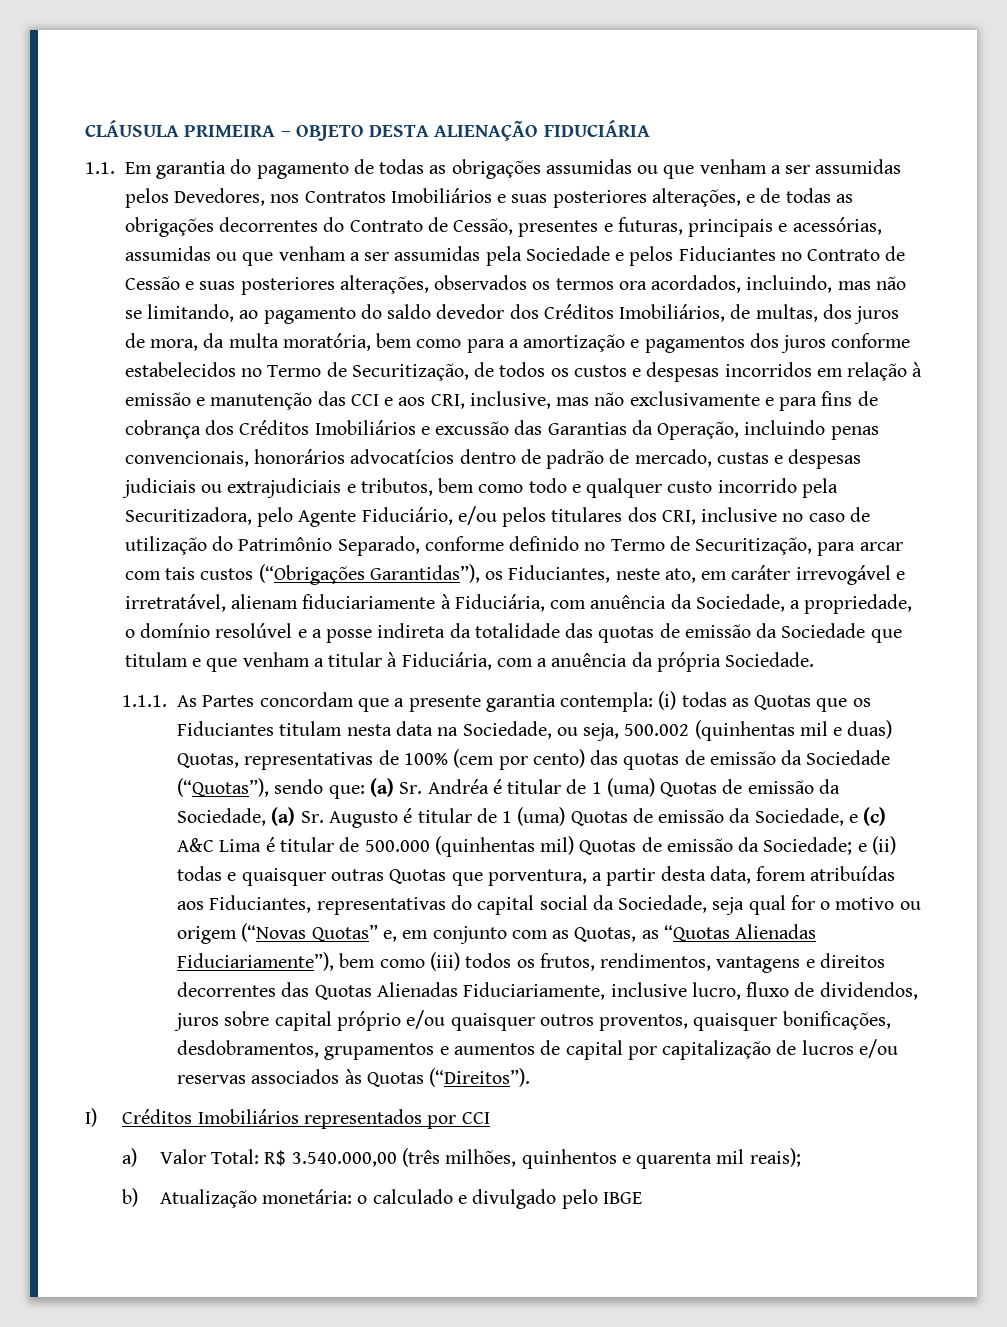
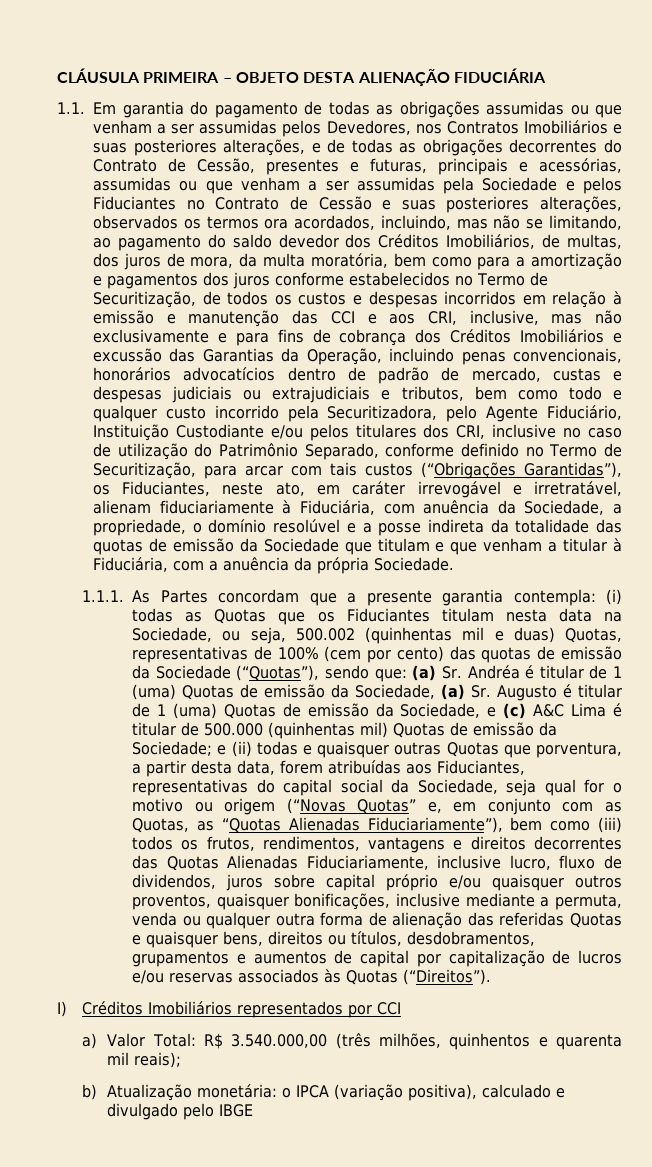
- 1.1. Em garantia do pagamento de todas as obrigações assumidas ou que venham a ser assumidas pelos Devedores, nos Contratos Imobiliários e suas posteriores alterações, e de todas as obrigações decorrentes do Contrato de Cessão, presentes e futuras, principais e acessórias, assumidas ou que venham a ser assumidas pela Sociedade e pelos Fiduciantes no Contrato de Cessão e suas posteriores alterações, observados os termos ora acordados, incluindo, mas não se limitando, ao pagamento do saldo devedor dos Créditos Imobiliários, de multas, dos juros de mora, da multa moratória, bem como para a amortização e pagamentos dos juros conforme estabelecidos no Termo de Securitização, de todos os custos e despesas incorridos em relação à emissão e manutenção das CCI e aos CRI, inclusive, mas não exclusivamente e para fins de cobrança dos Créditos Imobiliários e excussão das Garantias da Operação, incluindo penas convencionais, honorários advocatícios dentro de padrão de mercado, custas e despesas judiciais ou extrajudiciais e tributos, bem como todo e qualquer custo incorrido pela Securitizadora, pelo Agente Fiduciário, e/ou pelos titulares dos CRI, inclusive no caso de utilização do Patrimônio Separado, conforme definido no Termo de Securitização, para arcar com tais custos (“Obrigações Garantidas”), os Fiduciantes, neste ato, em caráter irrevogável e irretratável, alienam fiduciariamente à Fiduciária, com anuência da Sociedade, a propriedade, o domínio resolúvel e a posse indireta da totalidade das quotas de emissão da Sociedade que titulam e que venham a titular à Fiduciária, com a anuência da própria Sociedade.
+ 1.1. Em garantia do pagamento de todas as obrigações assumidas ou que venham a ser assumidas pelos Devedores, nos Contratos Imobiliários e suas posteriores alterações, e de todas as obrigações decorrentes do Contrato de Cessão, presentes e futuras, principais e acessórias, assumidas ou que venham a ser assumidas pela Sociedade e pelos Fiduciantes no Contrato de Cessão e suas posteriores alterações, observados os termos ora acordados, incluindo, mas não se limitando, ao pagamento do saldo devedor dos Créditos Imobiliários, de multas, dos juros de mora, da multa moratória, bem como para a amortização e pagamentos dos juros conforme estabelecidos no Termo de Securitização, de todos os custos e despesas incorridos em relação à emissão e manutenção das CCI e aos CRI, inclusive, mas não exclusivamente e para fins de cobrança dos Créditos Imobiliários e excussão das Garantias da Operação, incluindo penas convencionais, honorários advocatícios dentro de padrão de mercado, custas e despesas judiciais ou extrajudiciais e tributos, bem como todo e qualquer custo incorrido pela Securitizadora, pelo Agente Fiduciário, Instituição Custodiante e/ou pelos titulares dos CRI, inclusive no caso de utilização do Patrimônio Separado, conforme definido no Termo de Securitização, para arcar com tais custos (“Obrigações Garantidas”), os Fiduciantes, neste ato, em caráter irrevogável e irretratável, alienam fiduciariamente à Fiduciária, com anuência da Sociedade, a propriedade, o domínio resolúvel e a posse indireta da totalidade das quotas de emissão da Sociedade que titulam e que venham a titular à Fiduciária, com a anuência da própria Sociedade.
- e (ii) todas e quaisquer outras Quotas que porventura, a partir desta data, forem atribuídas aos Fiduciantes, representativas do capital social da Sociedade, seja qual for o motivo ou origem (“Novas Quotas” e, em conjunto com as Quotas, as “Quotas Alienadas Fiduciariamente”), bem como (iii) todos os frutos, rendimentos, vantagens e direitos decorrentes das Quotas Alienadas Fiduciariamente, inclusive lucro, fluxo de dividendos, juros sobre capital próprio e/ou quaisquer outros proventos, quaisquer bonificações, desdobramentos, grupamentos e aumentos de capital por capitalização de lucros e/ou reservas associados às Quotas (“Direitos”).
+ e (ii) todas e quaisquer outras Quotas que porventura, a partir desta data, forem atribuídas aos Fiduciantes, representativas do capital social da Sociedade, seja qual for o motivo ou origem (“Novas Quotas” e, em conjunto com as Quotas, as “Quotas Alienadas Fiduciariamente”), bem como (iii) todos os frutos, rendimentos, vantagens e direitos decorrentes das Quotas Alienadas Fiduciariamente, inclusive lucro, fluxo de dividendos, juros sobre capital próprio e/ou quaisquer outros proventos, quaisquer bonificações, inclusive mediante a permuta, venda ou qualquer outra forma de alienação das referidas Quotas e quaisquer bens, direitos ou títulos, desdobramentos, grupamentos e aumentos de capital por capitalização de lucros e/ou reservas associados às Quotas (“Direitos”).
- b) Atualização monetária: o calculado e divulgado pelo IBGE
+ b) Atualização monetária: o IPCA (variação positiva), calculado e divulgado pelo IBGE

